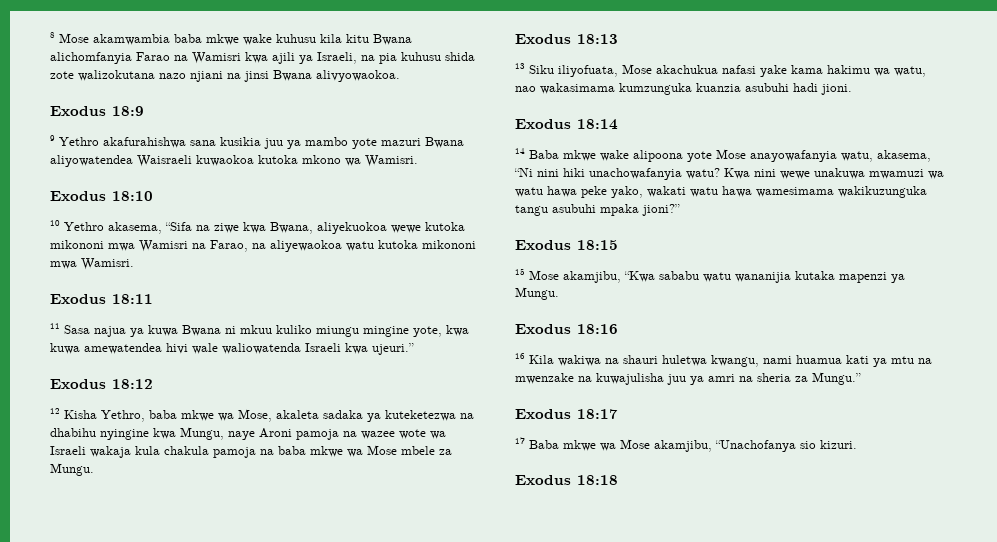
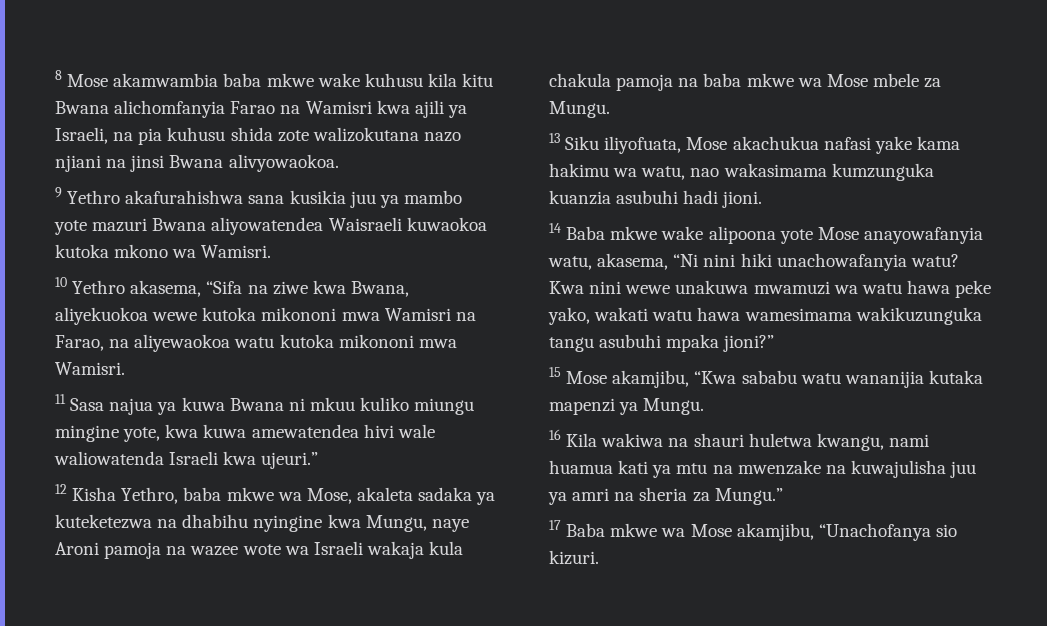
- Exodus 18:9
- Exodus 18:10
- Exodus 18:11
- Exodus 18:12
- Exodus 18:13
- Exodus 18:14
- Exodus 18:15
- Exodus 18:16
- Exodus 18:17
- Exodus 18:18

